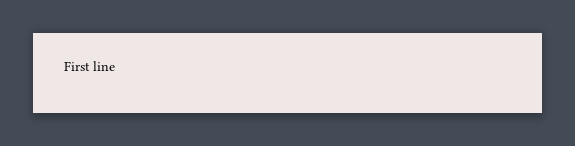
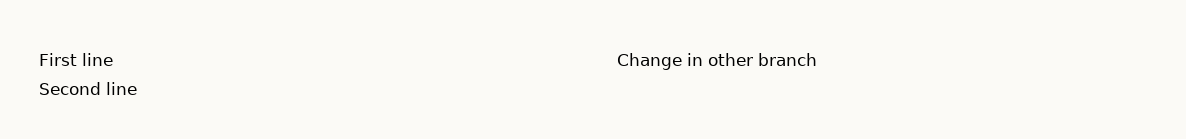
+ Second line
+ Change in other branch

